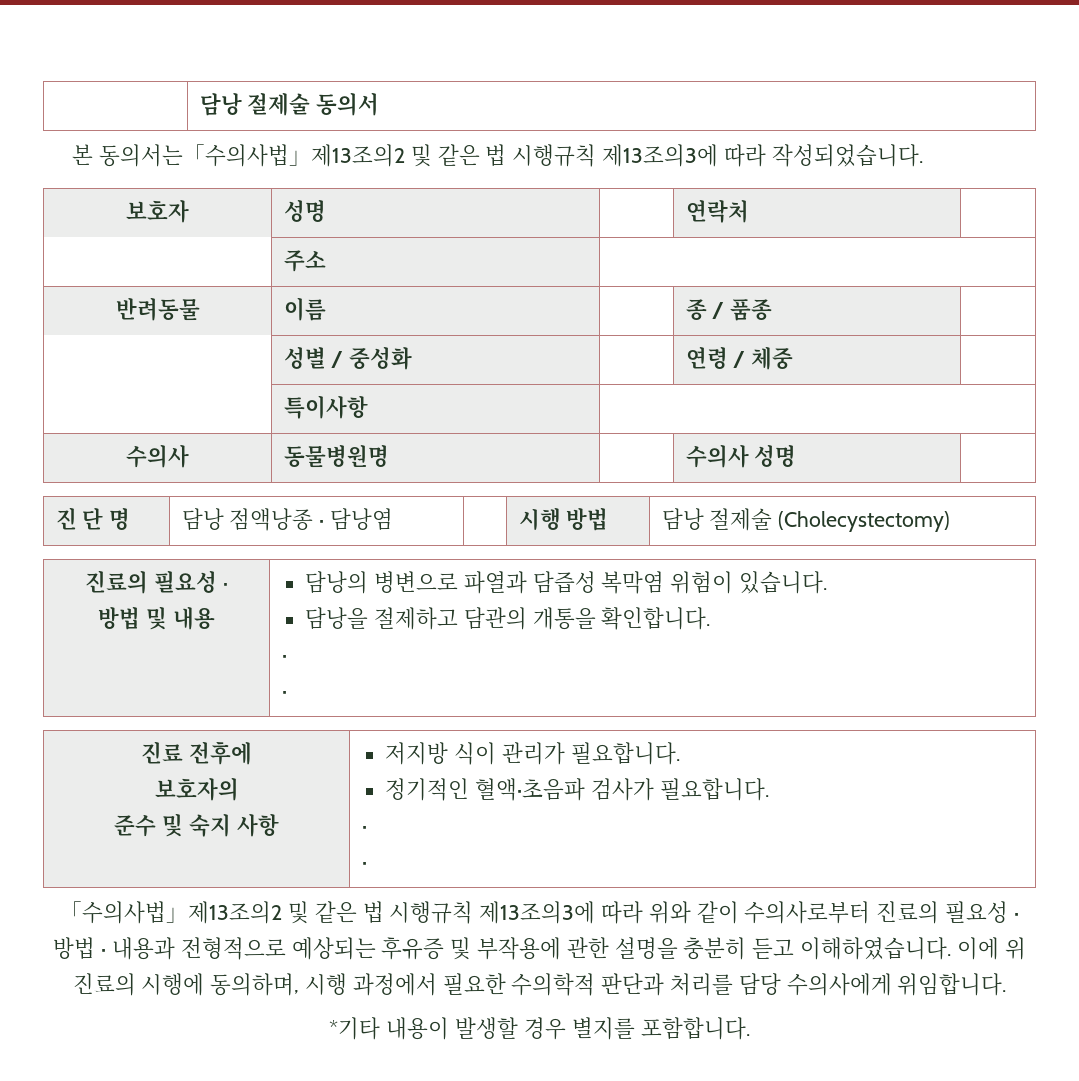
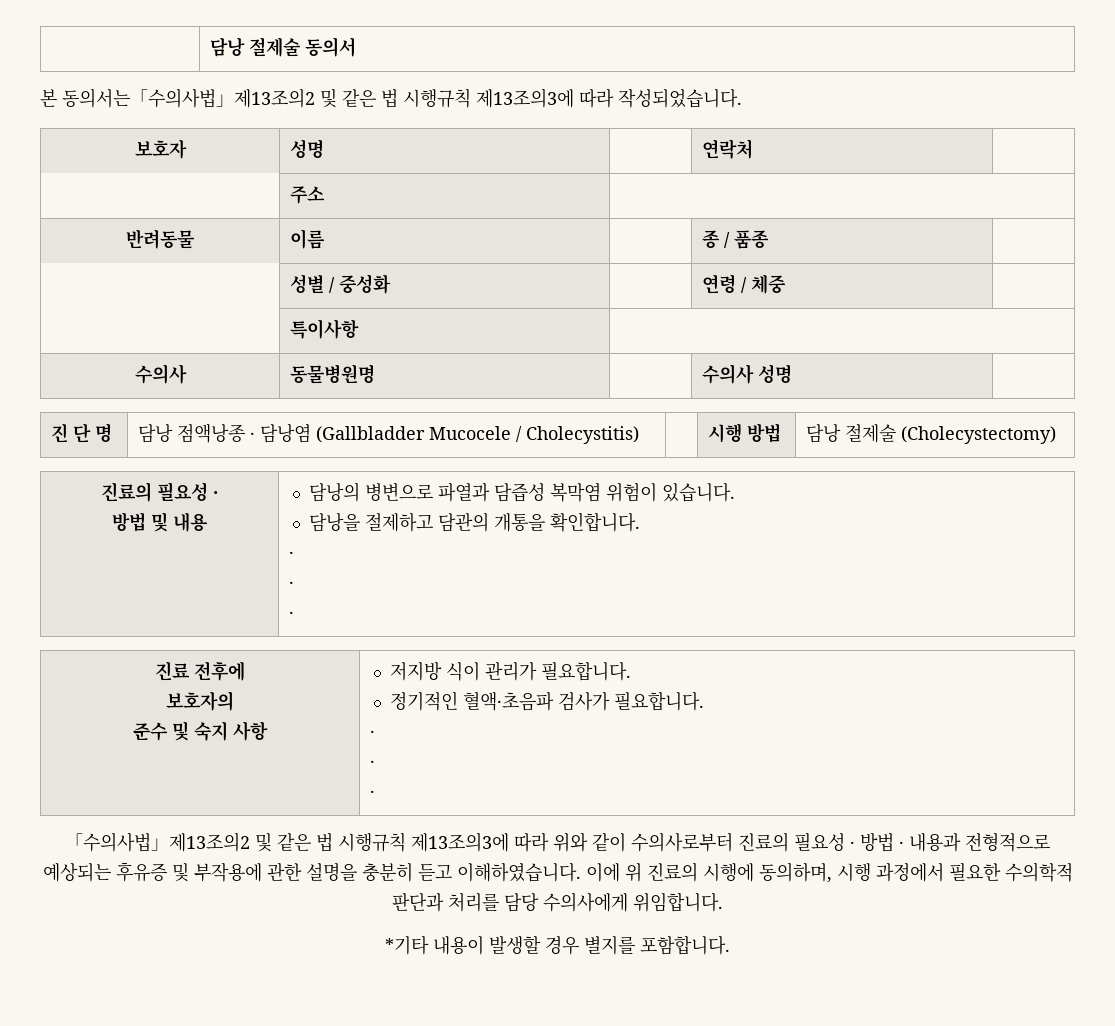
- 진 단 명 | 담낭 점액낭종 · 담낭염 | | 시행 방법 | 담낭 절제술 (Cholecystectomy)
+ 진 단 명 | 담낭 점액낭종 · 담낭염 (Gallbladder Mucocele / Cholecystitis) | | 시행 방법 | 담낭 절제술 (Cholecystectomy)
  진료의 필요성 ·
  방법 및 내용 | 담낭의 병변으로 파열과 담즙성 복막염 위험이 있습니다.
  담낭을 절제하고 담관의 개통을 확인합니다.
+ ·
  진료 전후에
  보호자의
  준수 및 숙지 사항 | 저지방 식이 관리가 필요합니다.
  정기적인 혈액·초음파 검사가 필요합니다.
+ ·

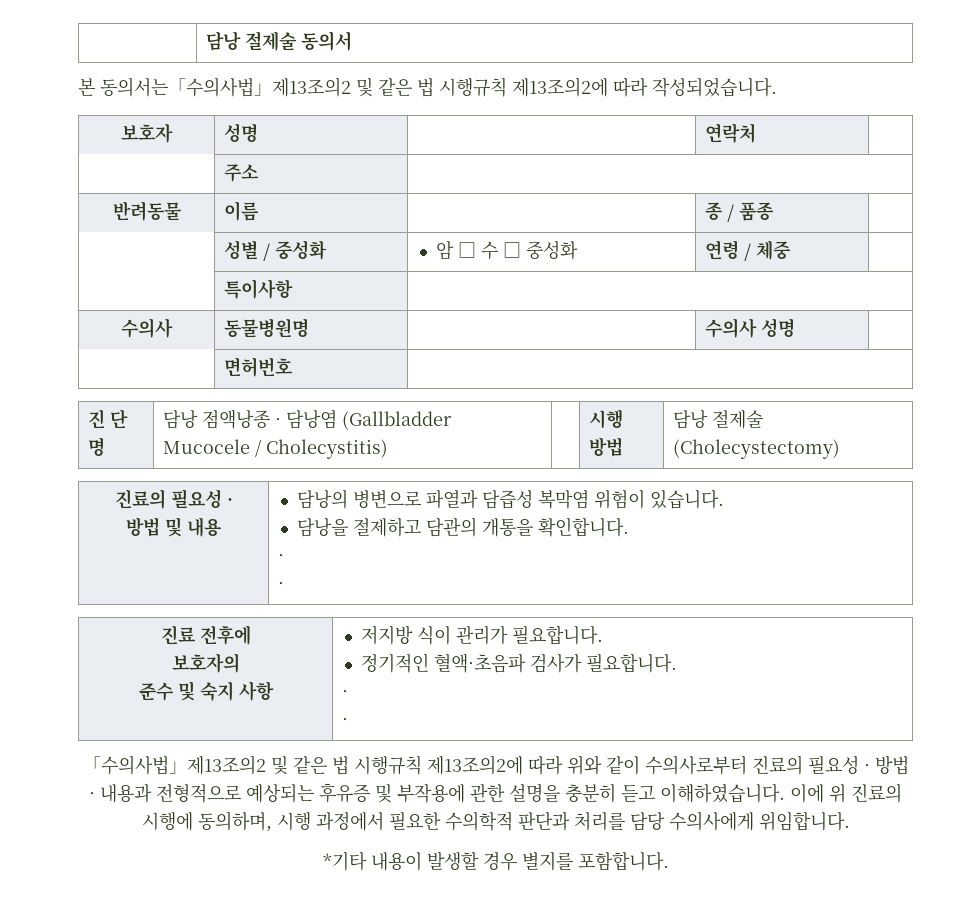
- 본 동의서는「수의사법」제13조의2 및 같은 법 시행규칙 제13조의3에 따라 작성되었습니다.
+ 본 동의서는「수의사법」제13조의2 및 같은 법 시행규칙 제13조의2에 따라 작성되었습니다.
- | 성별 / 중성화 | | 연령 / 체중 |
+ | 성별 / 중성화 | 암 □ 수 □ 중성화 | 연령 / 체중 |
+ | 면허번호 |
  진 단 명 | 담낭 점액낭종 · 담낭염 (Gallbladder Mucocele / Cholecystitis) | | 시행 방법 | 담낭 절제술 (Cholecystectomy)
  진료의 필요성 ·
  방법 및 내용 | 담낭의 병변으로 파열과 담즙성 복막염 위험이 있습니다.
  담낭을 절제하고 담관의 개통을 확인합니다.
- ·
  진료 전후에
  보호자의
  준수 및 숙지 사항 | 저지방 식이 관리가 필요합니다.
  정기적인 혈액·초음파 검사가 필요합니다.
  ·
  ·
- ·
- 「수의사법」제13조의2 및 같은 법 시행규칙 제13조의3에 따라 위와 같이 수의사로부터 진료의 필요성 · 방법 · 내용과 전형적으로 예상되는 후유증 및 부작용에 관한 설명을 충분히 듣고 이해하였습니다.
+ 「수의사법」제13조의2 및 같은 법 시행규칙 제13조의2에 따라 위와 같이 수의사로부터 진료의 필요성 · 방법 · 내용과 전형적으로 예상되는 후유증 및 부작용에 관한 설명을 충분히 듣고 이해하였습니다.

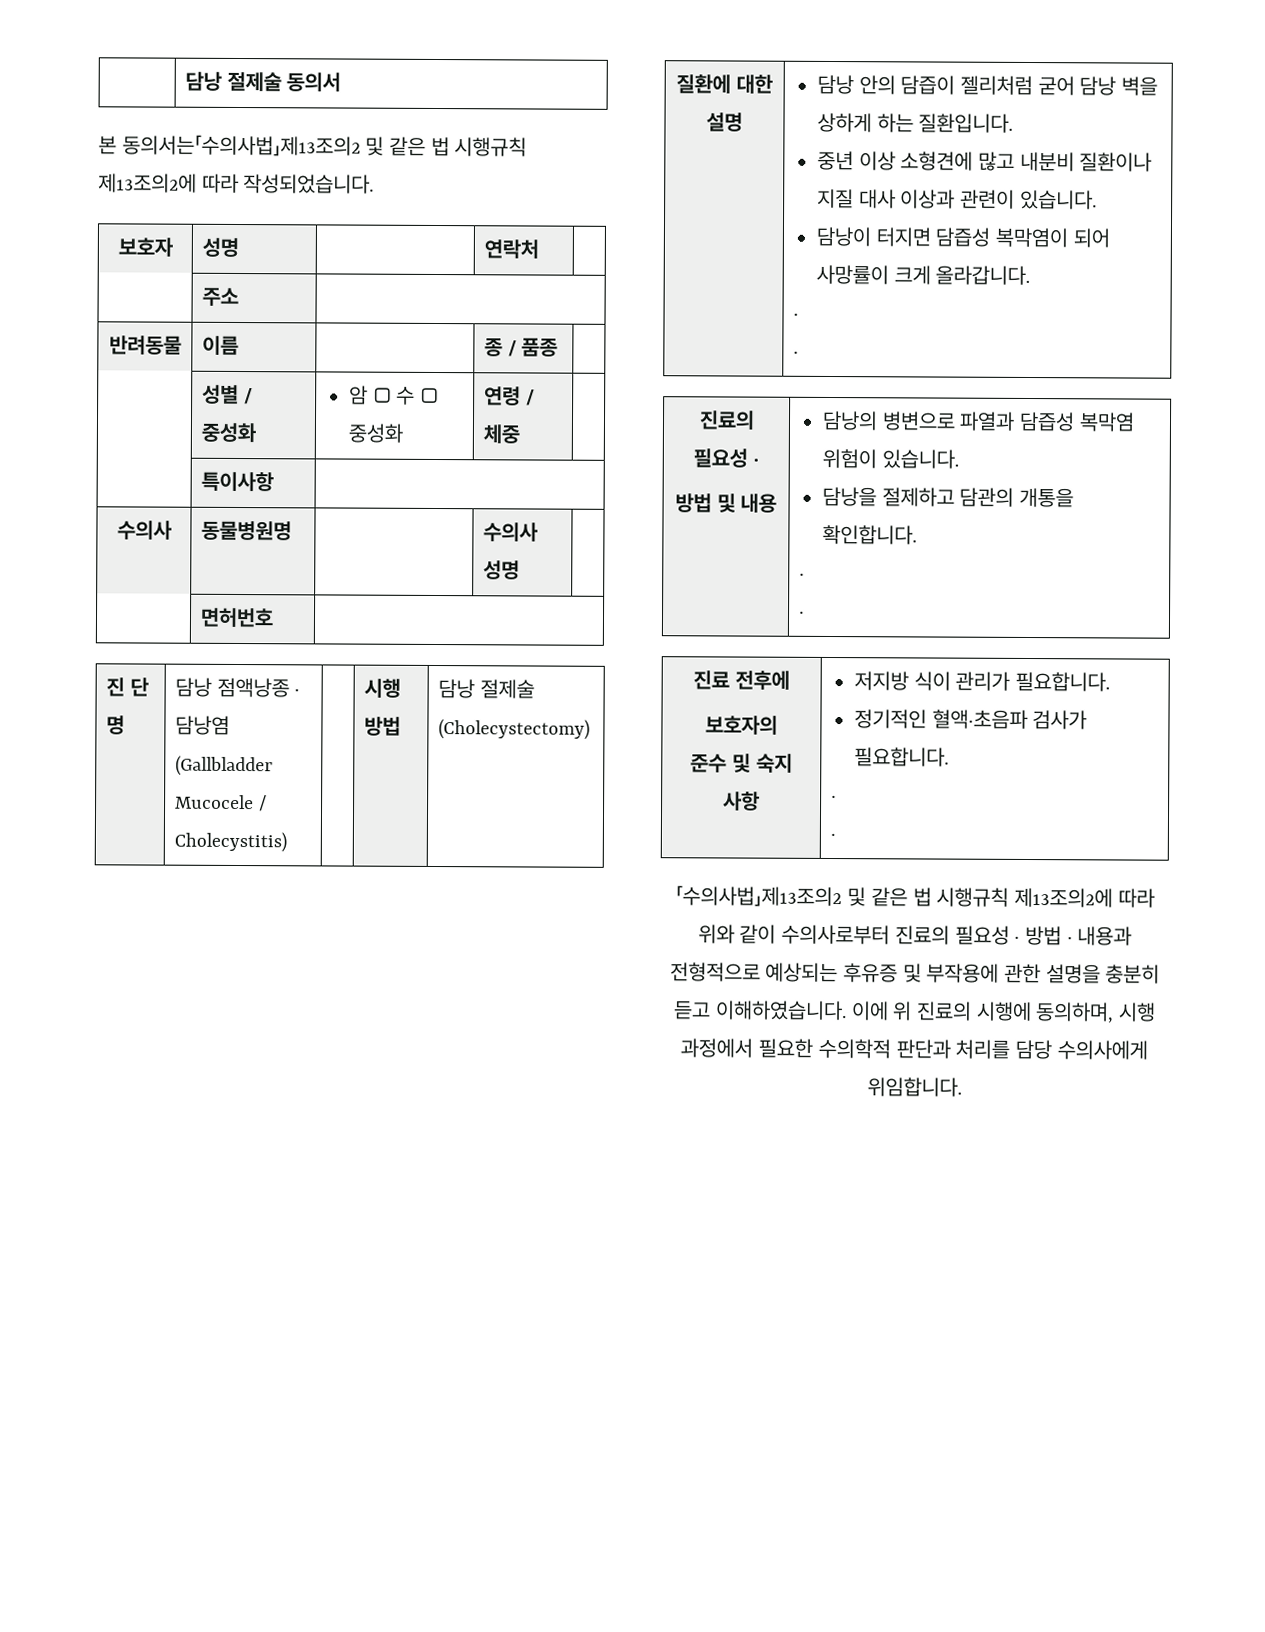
+ 질환에 대한 설명 | 담낭 안의 담즙이 젤리처럼 굳어 담낭 벽을 상하게 하는 질환입니다.
+ 중년 이상 소형견에 많고 내분비 질환이나 지질 대사 이상과 관련이 있습니다.
+ 담낭이 터지면 담즙성 복막염이 되어 사망률이 크게 올라갑니다.
+ ·
+ ·
- *기타 내용이 발생할 경우 별지를 포함합니다.

